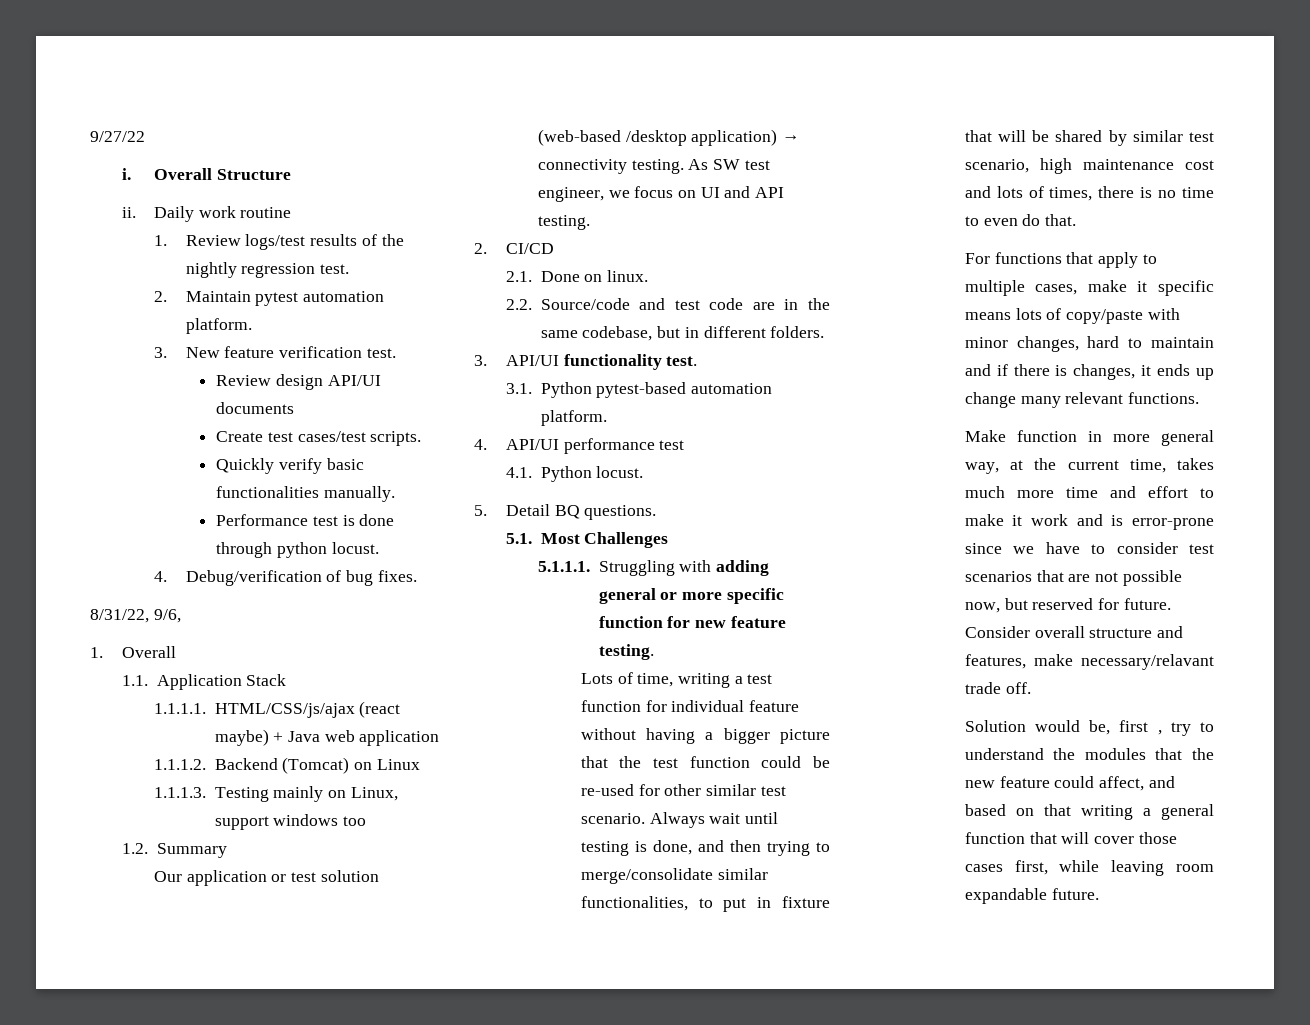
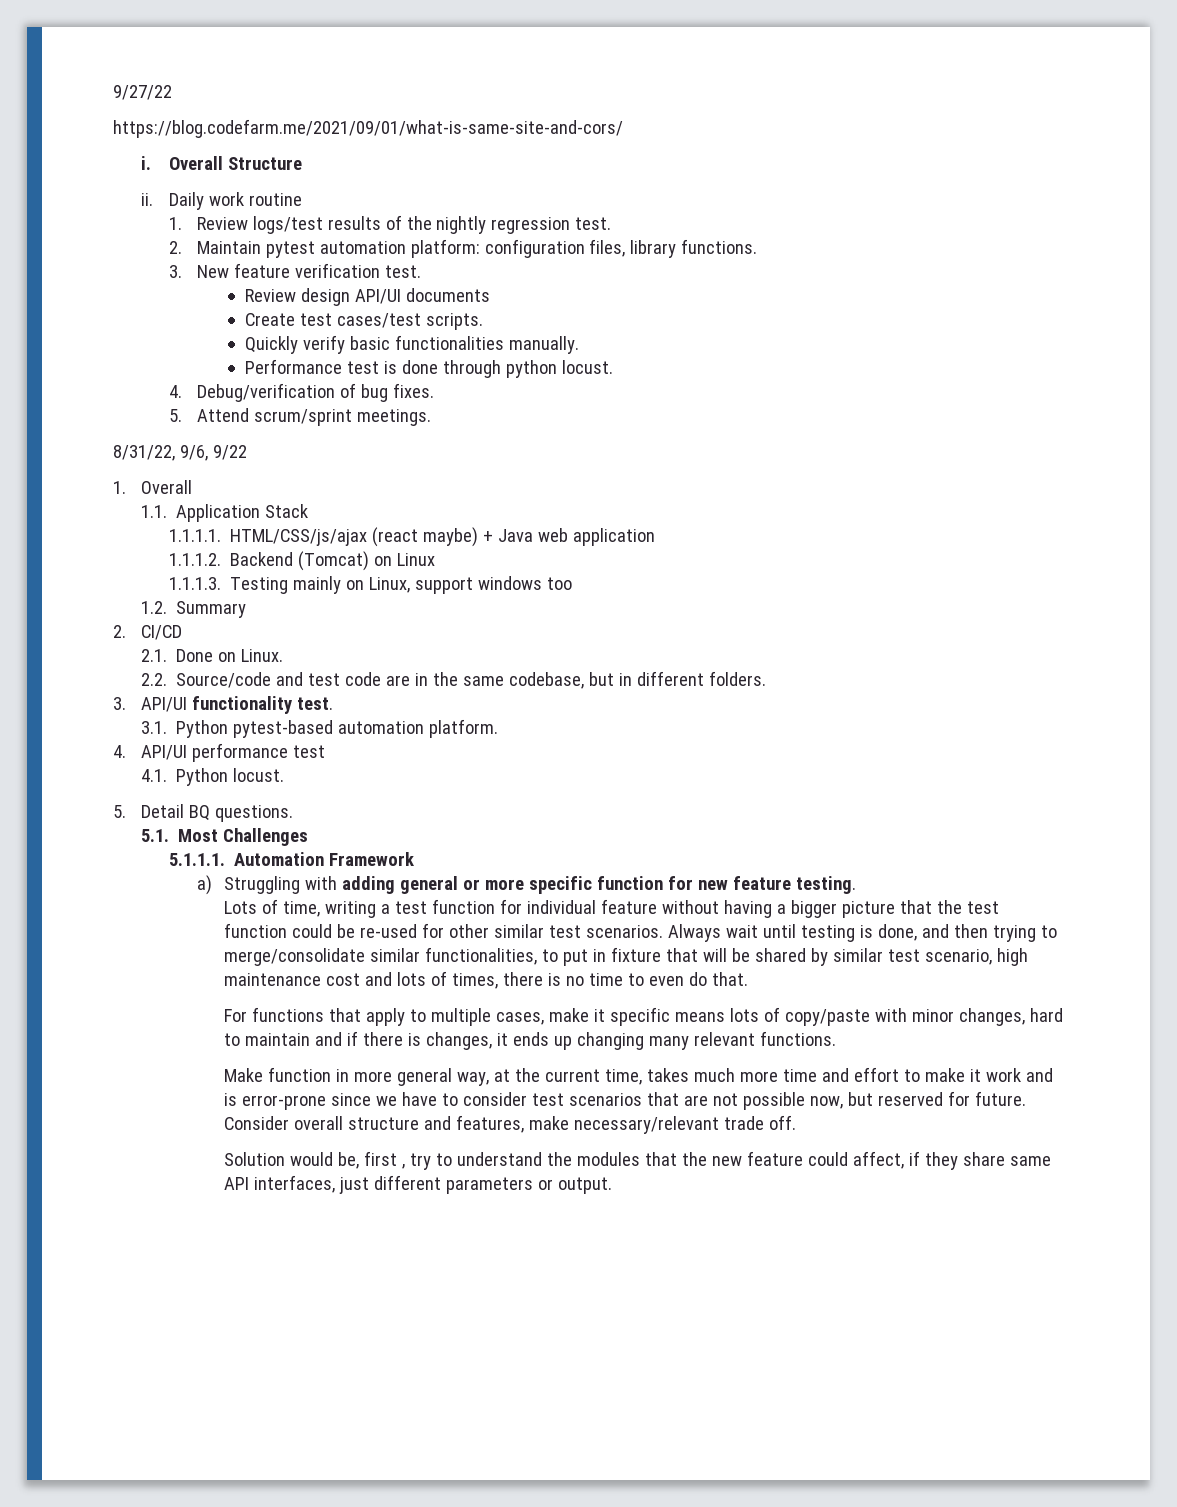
+ https://blog.codefarm.me/2021/09/01/what-is-same-site-and-cors/
- 2. Maintain pytest automation platform.
+ 2. Maintain pytest automation platform: configuration files, library functions.
+ 5. Attend scrum/sprint meetings.
- 8/31/22, 9/6,
+ 8/31/22, 9/6, 9/22
- Our application or test solution (web-based /desktop application) → connectivity testing. As SW test engineer, we focus on UI and API testing.
- 2.1. Done on linux.
+ 2.1. Done on Linux.
- 5.1.1.1. Struggling with adding general or more specific function for new feature testing.
+ 5.1.1.1. Automation Framework
+ a) Struggling with adding general or more specific function for new feature testing.
- Lots of time, writing a test function for individual feature without having a bigger picture that the test function could be re-used for other similar test scenario.
+ Lots of time, writing a test function for individual feature without having a bigger picture that the test function could be re-used for other similar test scenarios.
- For functions that apply to multiple cases, make it specific means lots of copy/paste with minor changes, hard to maintain and if there is changes, it ends up change many relevant functions.
+ For functions that apply to multiple cases, make it specific means lots of copy/paste with minor changes, hard to maintain and if there is changes, it ends up changing many relevant functions.
- Consider overall structure and features, make necessary/relavant trade off.
+ Consider overall structure and features, make necessary/relevant trade off.
- Solution would be, first , try to understand the modules that the new feature could affect, and based on that writing a general function that will cover those cases first, while leaving room expandable future.
+ Solution would be, first , try to understand the modules that the new feature could affect, if they share same API interfaces, just different parameters or output.

